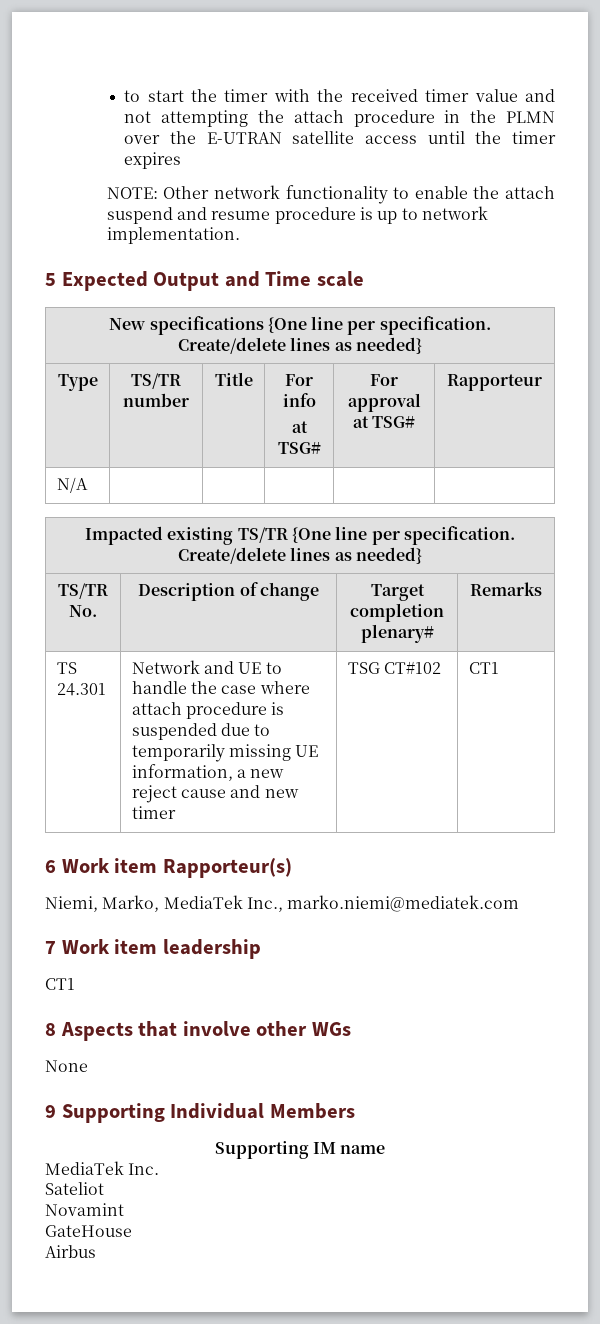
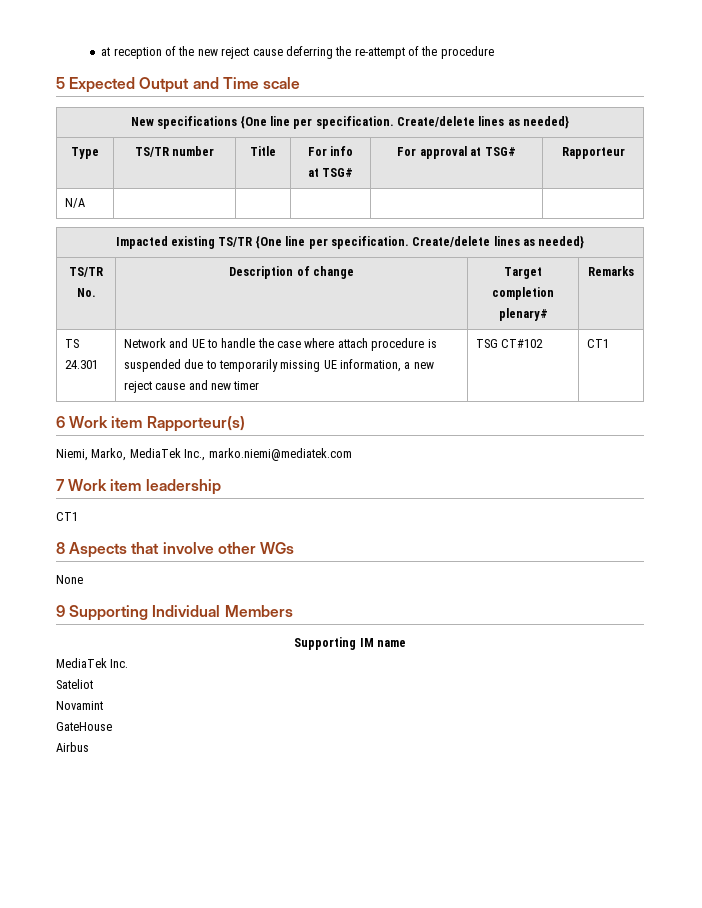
- to start the timer with the received timer value and not attempting the attach procedure in the PLMN over the E-UTRAN satellite access until the timer expires
- NOTE: Other network functionality to enable the attach suspend and resume procedure is up to network implementation.
+ at reception of the new reject cause deferring the re-attempt of the procedure

